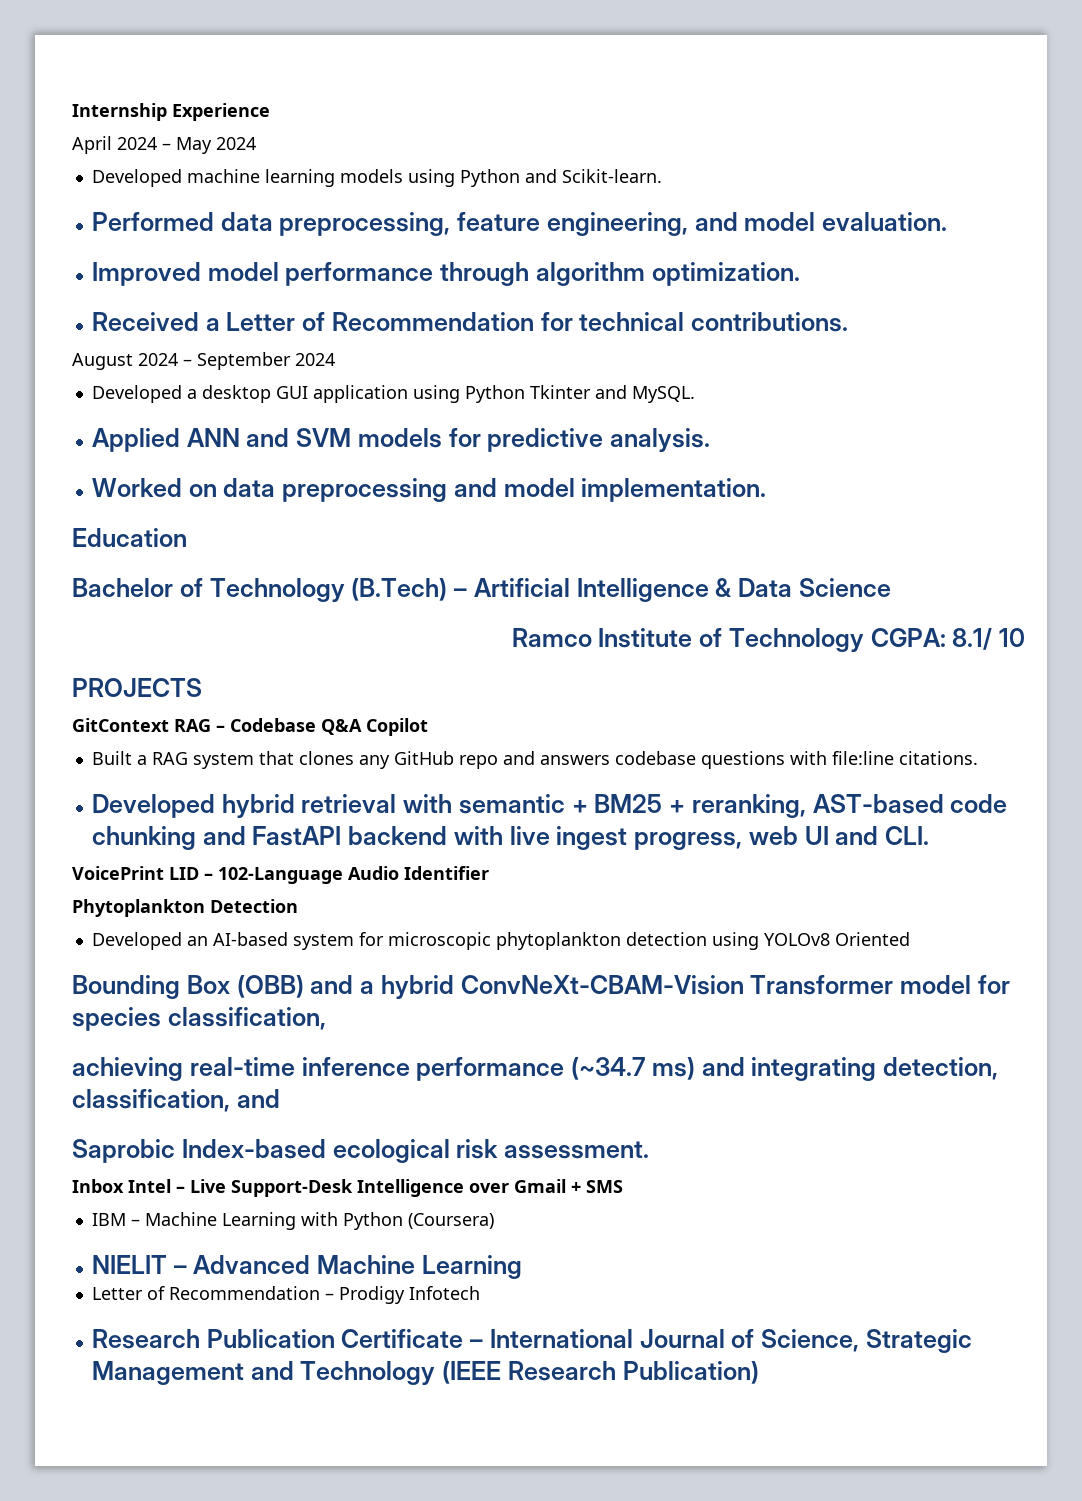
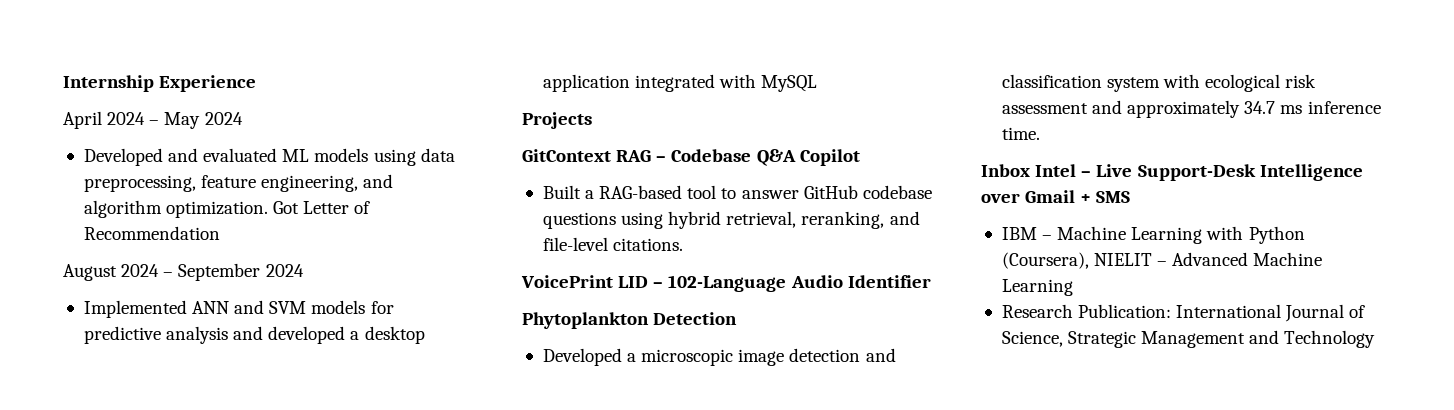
- Developed machine learning models using Python and Scikit-learn.
- Performed data preprocessing, feature engineering, and model evaluation.
- Improved model performance through algorithm optimization.
- Received a Letter of Recommendation for technical contributions.
+ Developed and evaluated ML models using data preprocessing, feature engineering, and algorithm optimization. Got Letter of Recommendation
- Developed a desktop GUI application using Python Tkinter and MySQL.
- Applied ANN and SVM models for predictive analysis.
- Worked on data preprocessing and model implementation.
- Education
- Bachelor of Technology (B.Tech) – Artificial Intelligence & Data Science
- Ramco Institute of Technology CGPA: 8.1/ 10
- PROJECTS
+ Implemented ANN and SVM models for predictive analysis and developed a desktop application integrated with MySQL
+ Projects
- Built a RAG system that clones any GitHub repo and answers codebase questions with file:line citations.
- Developed hybrid retrieval with semantic + BM25 + reranking, AST-based code chunking and FastAPI backend with live ingest progress, web UI and CLI.
+ Built a RAG-based tool to answer GitHub codebase questions using hybrid retrieval, reranking, and file-level citations.
- Developed an AI-based system for microscopic phytoplankton detection using YOLOv8 Oriented
- Bounding Box (OBB) and a hybrid ConvNeXt-CBAM-Vision Transformer model for species classification,
- achieving real-time inference performance (~34.7 ms) and integrating detection, classification, and
- Saprobic Index-based ecological risk assessment.
+ Developed a microscopic image detection and classification system with ecological risk assessment and approximately 34.7 ms inference time.
- IBM – Machine Learning with Python (Coursera)
- NIELIT – Advanced Machine Learning
+ IBM – Machine Learning with Python (Coursera), NIELIT – Advanced Machine Learning
- Letter of Recommendation – Prodigy Infotech
- Research Publication Certificate – International Journal of Science, Strategic Management and Technology (IEEE Research Publication)
+ Research Publication: International Journal of Science, Strategic Management and Technology

